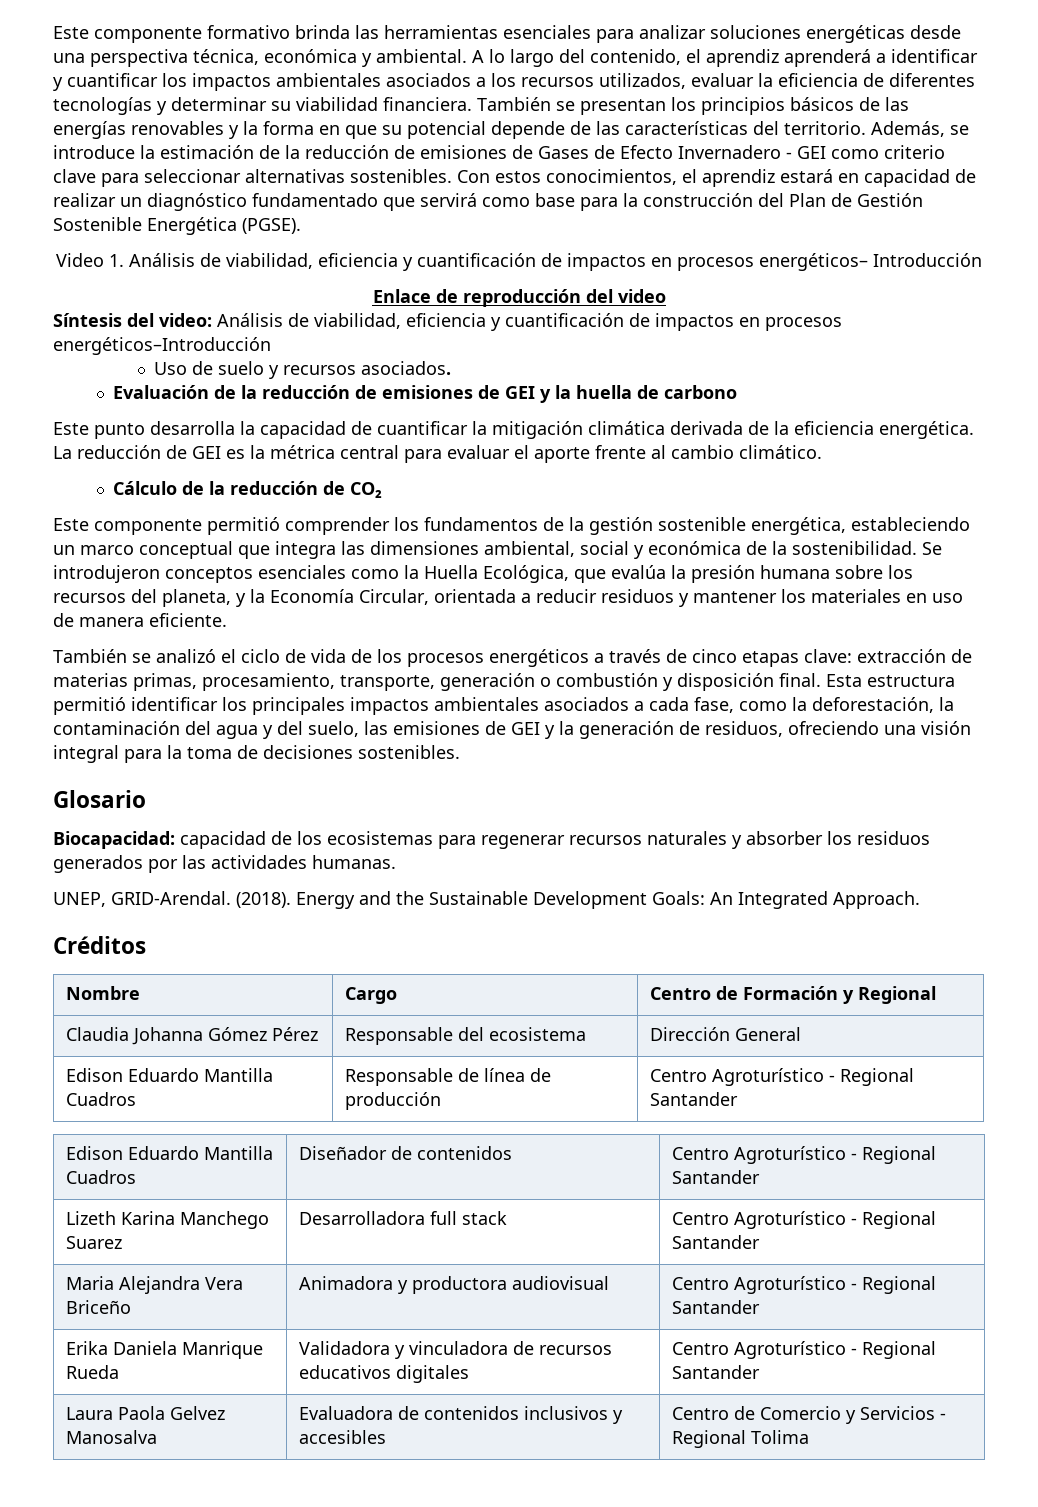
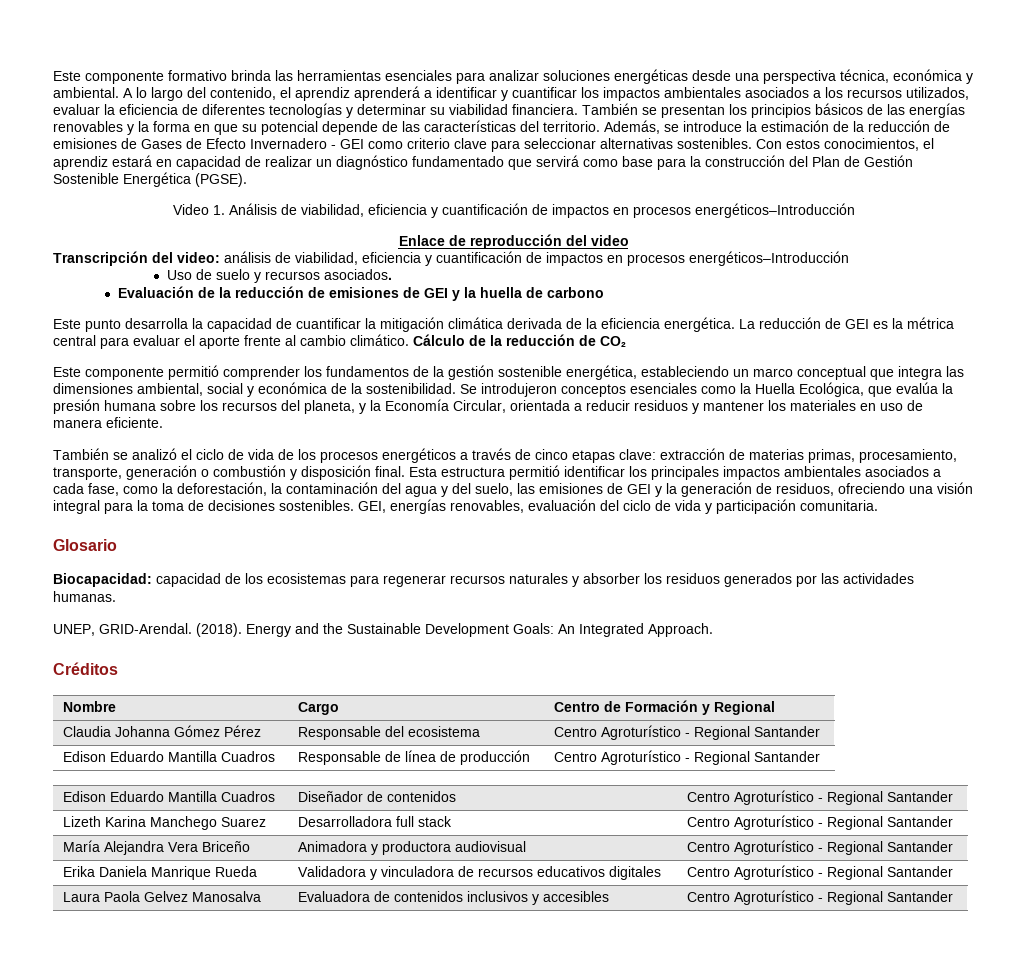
- Video 1. Análisis de viabilidad, eficiencia y cuantificación de impactos en procesos energéticos– Introducción
+ Video 1. Análisis de viabilidad, eficiencia y cuantificación de impactos en procesos energéticos–Introducción
- Síntesis del video: Análisis de viabilidad, eficiencia y cuantificación de impactos en procesos energéticos–Introducción
+ Transcripción del video: análisis de viabilidad, eficiencia y cuantificación de impactos en procesos energéticos–Introducción
- La reducción de GEI es la métrica central para evaluar el aporte frente al cambio climático.
- Cálculo de la reducción de CO₂
+ La reducción de GEI es la métrica central para evaluar el aporte frente al cambio climático. Cálculo de la reducción de CO₂
+ GEI, energías renovables, evaluación del ciclo de vida y participación comunitaria.
- Claudia Johanna Gómez Pérez | Responsable del ecosistema | Dirección General
+ Claudia Johanna Gómez Pérez | Responsable del ecosistema | Centro Agroturístico - Regional Santander
- Maria Alejandra Vera Briceño | Animadora y productora audiovisual | Centro Agroturístico - Regional Santander
+ María Alejandra Vera Briceño | Animadora y productora audiovisual | Centro Agroturístico - Regional Santander
- Laura Paola Gelvez Manosalva | Evaluadora de contenidos inclusivos y accesibles | Centro de Comercio y Servicios - Regional Tolima
+ Laura Paola Gelvez Manosalva | Evaluadora de contenidos inclusivos y accesibles | Centro Agroturístico - Regional Santander

